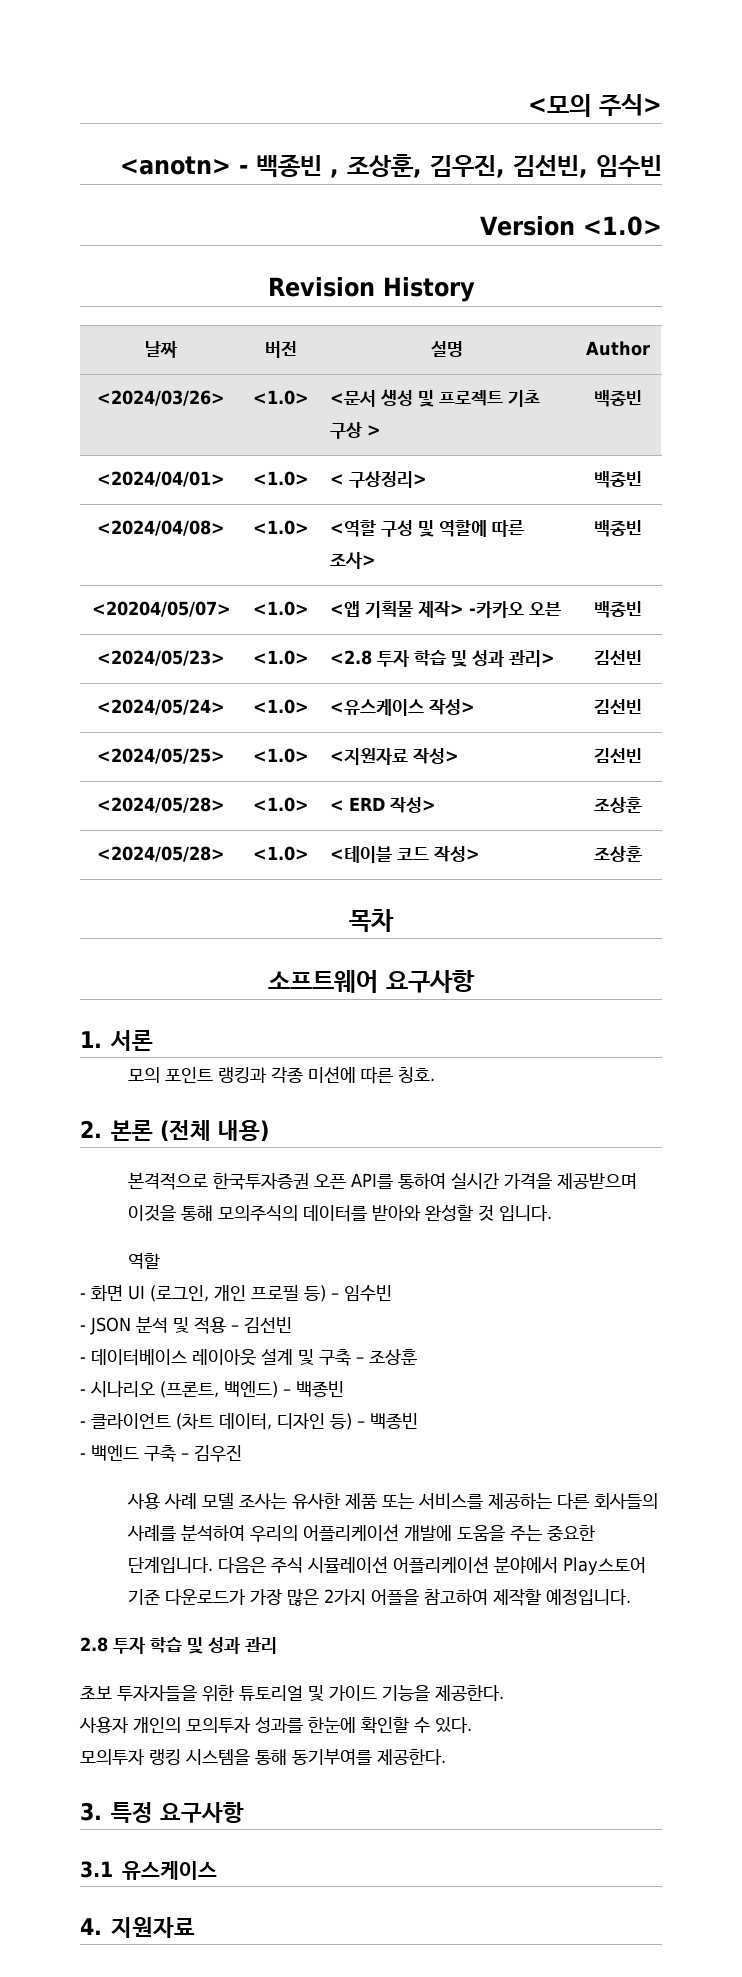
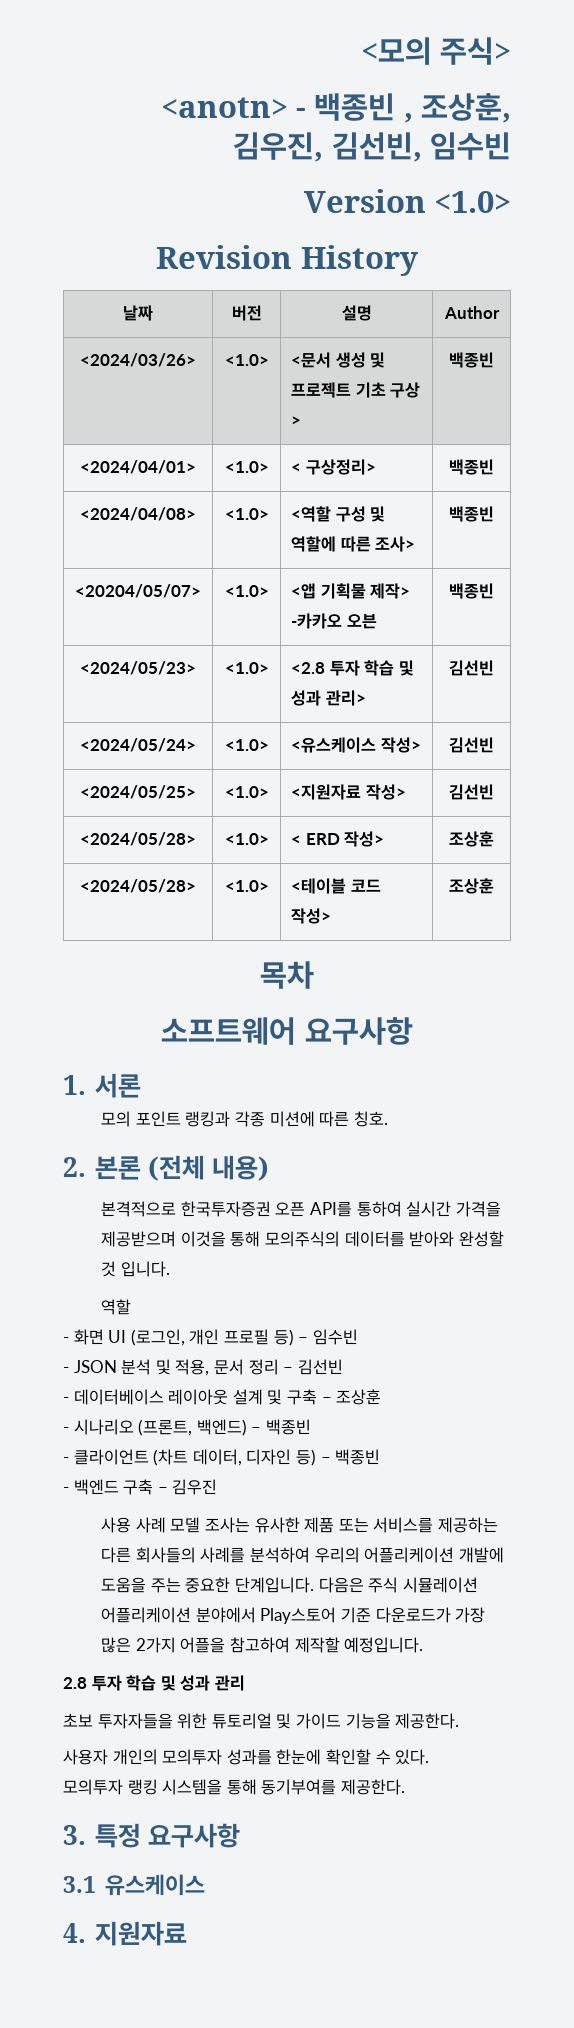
- - JSON 분석 및 적용 – 김선빈
+ - JSON 분석 및 적용, 문서 정리 – 김선빈

